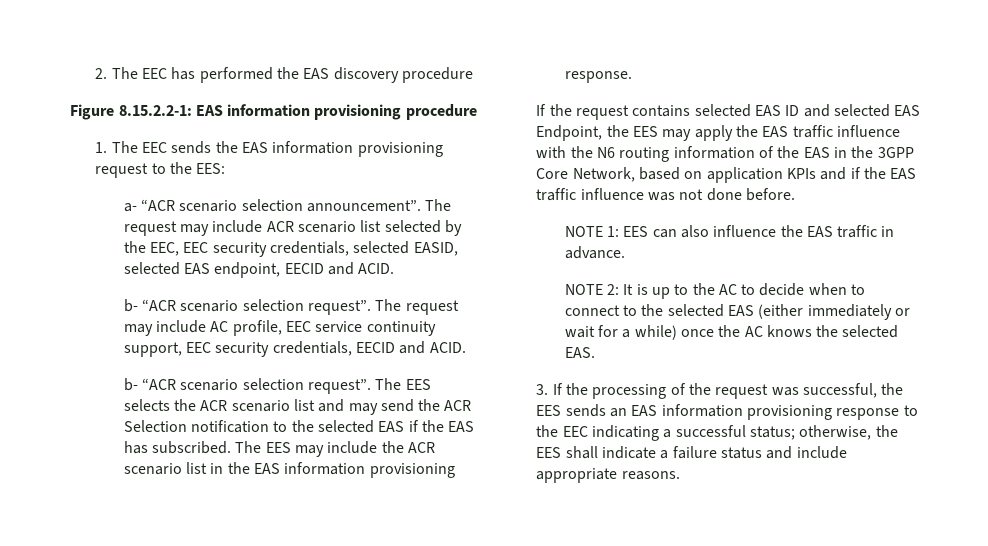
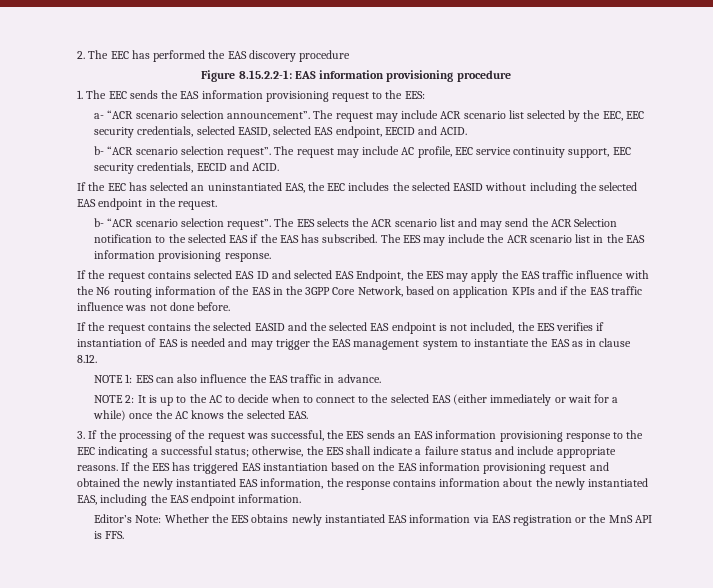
+ If the EEC has selected an uninstantiated EAS, the EEC includes the selected EASID without including the selected EAS endpoint in the request.
+ If the request contains the selected EASID and the selected EAS endpoint is not included, the EES verifies if instantiation of EAS is needed and may trigger the EAS management system to instantiate the EAS as in clause 8.12.
+ If the EES has triggered EAS instantiation based on the EAS information provisioning request and obtained the newly instantiated EAS information, the response contains information about the newly instantiated EAS, including the EAS endpoint information.
+ Editor’s Note: Whether the EES obtains newly instantiated EAS information via EAS registration or the MnS API is FFS.

